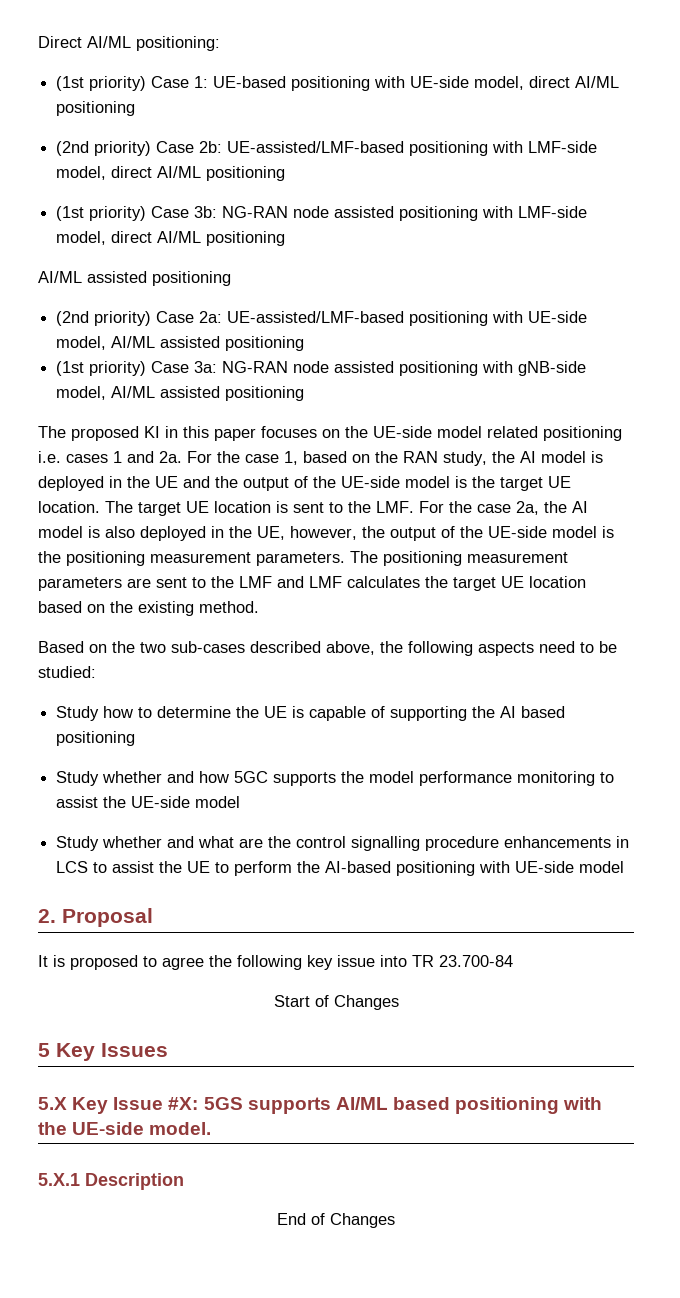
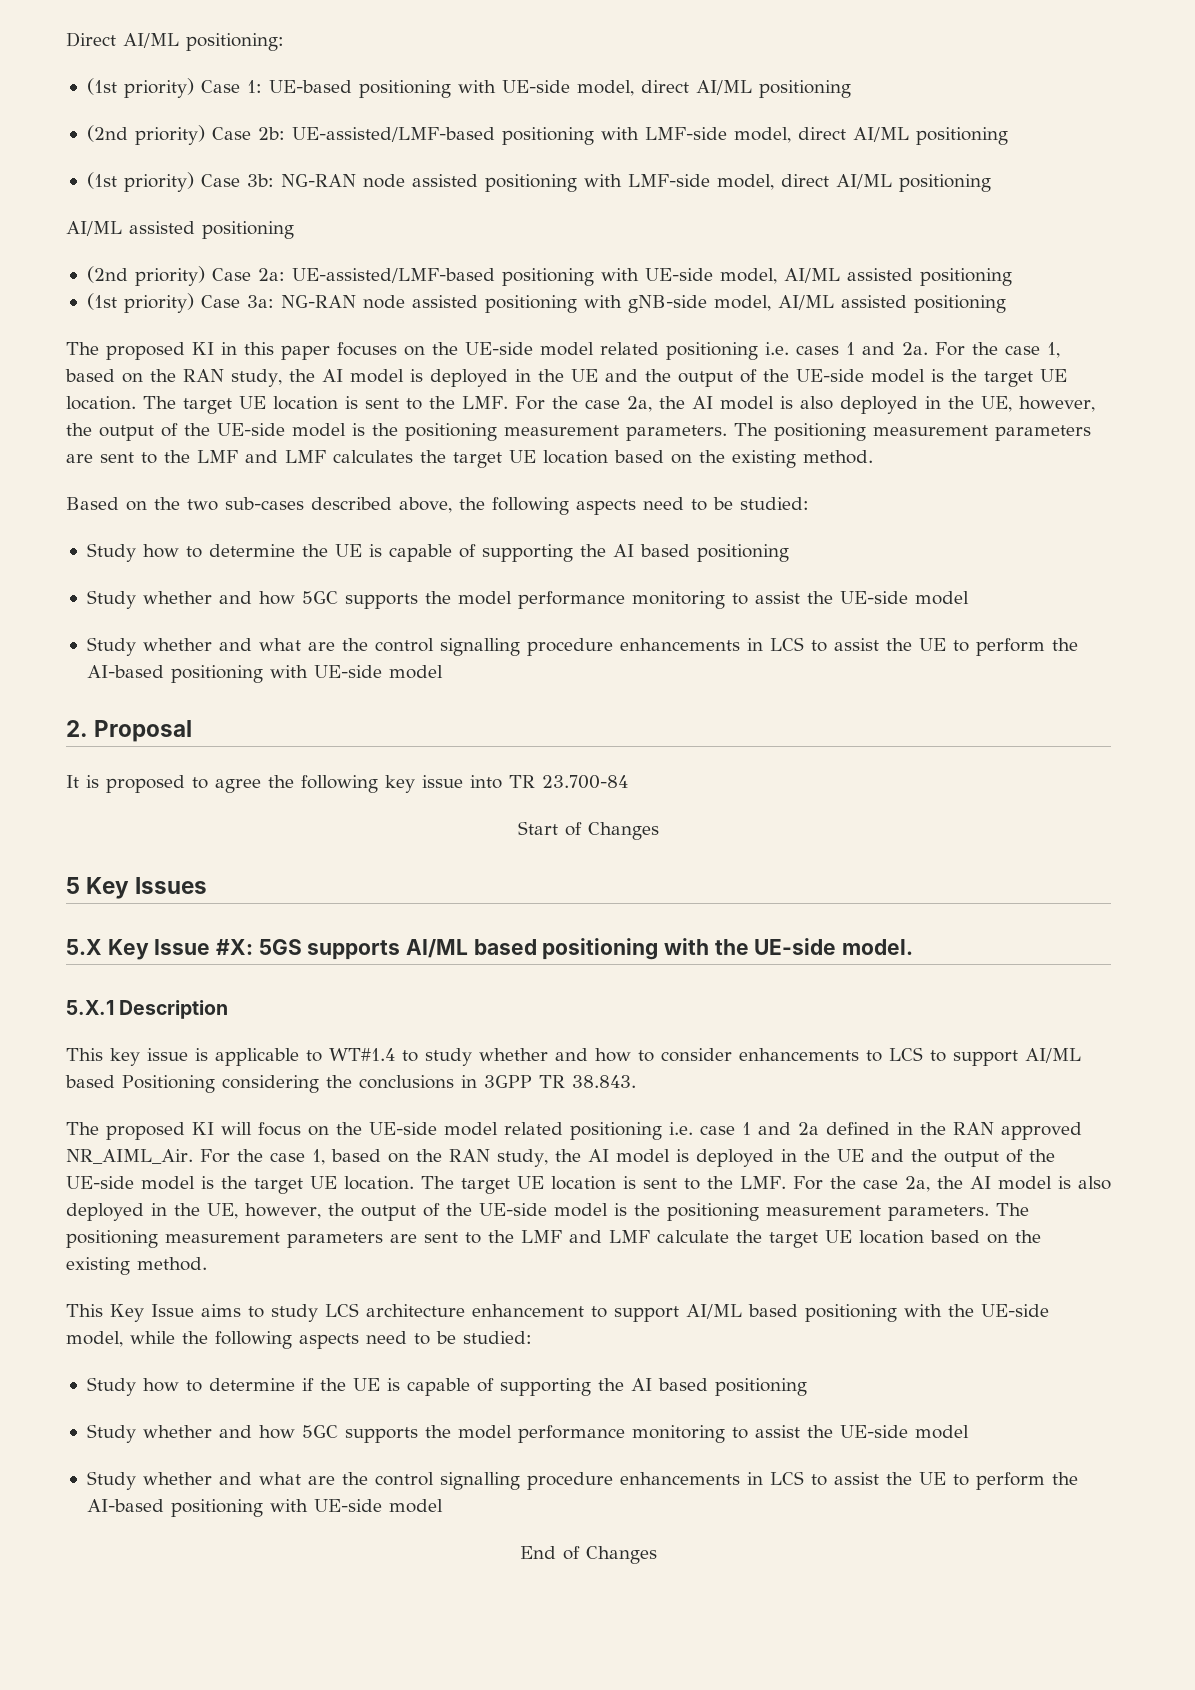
+ This key issue is applicable to WT#1.4 to study whether and how to consider enhancements to LCS to support AI/ML based Positioning considering the conclusions in 3GPP TR 38.843.
+ The proposed KI will focus on the UE-side model related positioning i.e. case 1 and 2a defined in the RAN approved NR_AIML_Air. For the case 1, based on the RAN study, the AI model is deployed in the UE and the output of the UE-side model is the target UE location. The target UE location is sent to the LMF. For the case 2a, the AI model is also deployed in the UE, however, the output of the UE-side model is the positioning measurement parameters. The positioning measurement parameters are sent to the LMF and LMF calculate the target UE location based on the existing method.
+ This Key Issue aims to study LCS architecture enhancement to support AI/ML based positioning with the UE-side model, while the following aspects need to be studied:
+ Study how to determine if the UE is capable of supporting the AI based positioning
+ Study whether and how 5GC supports the model performance monitoring to assist the UE-side model
+ Study whether and what are the control signalling procedure enhancements in LCS to assist the UE to perform the AI-based positioning with UE-side model

